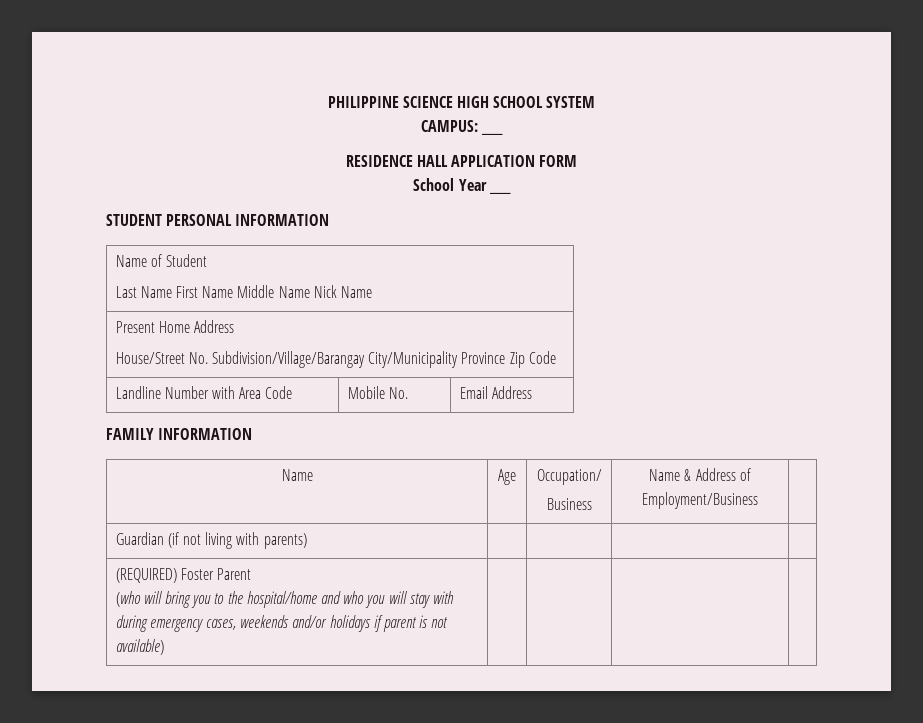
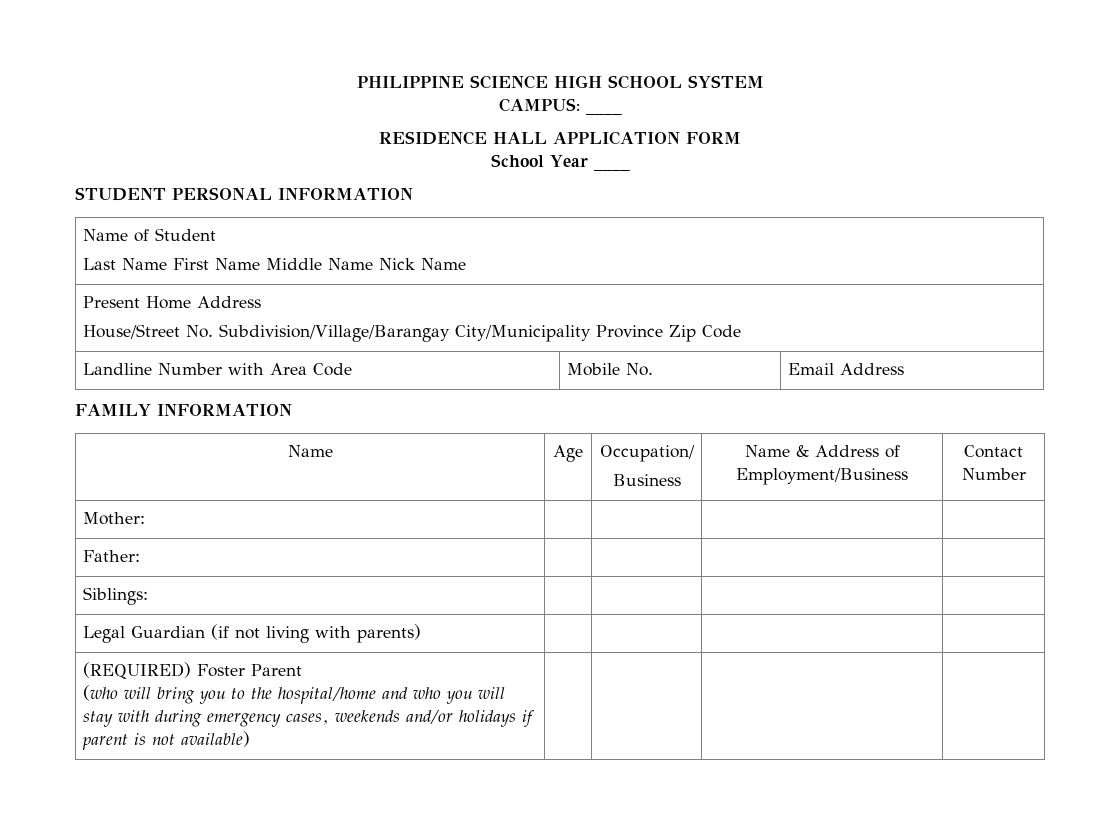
  Name | Age | Occupation/
- Business | Name & Address of Employment/Business |
- Guardian (if not living with parents) | | | |
+ Business | Name & Address of Employment/Business | Contact Number
+ Mother: | | | |
+ Father: | | | |
+ Siblings: | | | |
+ Legal Guardian (if not living with parents) | | | |

